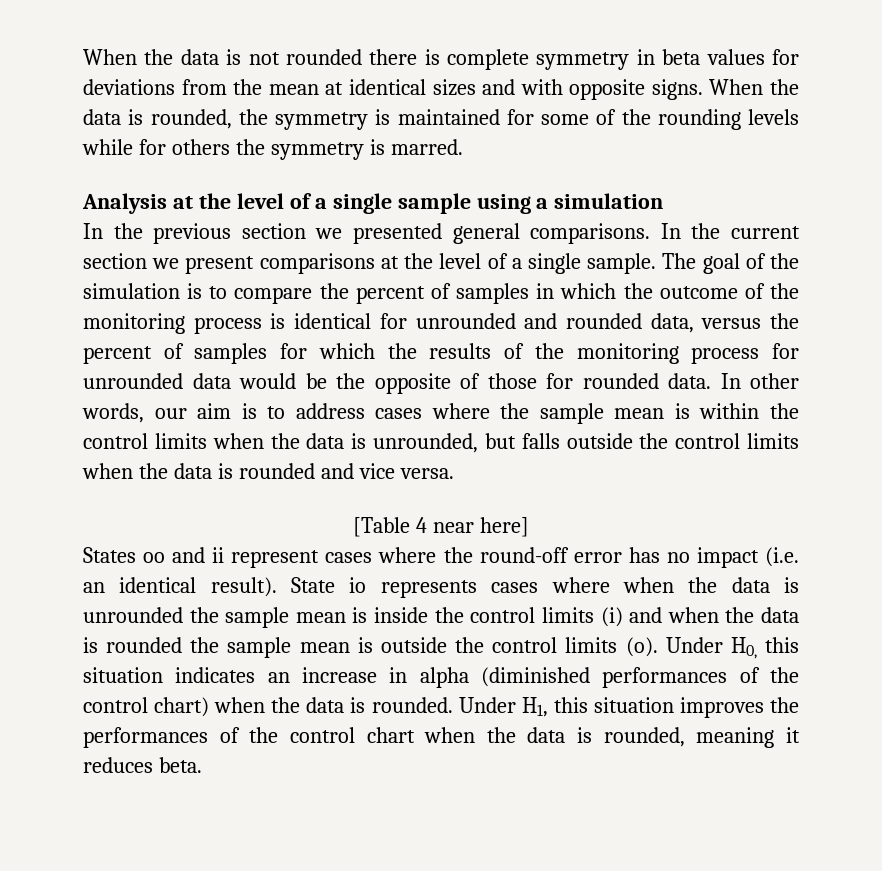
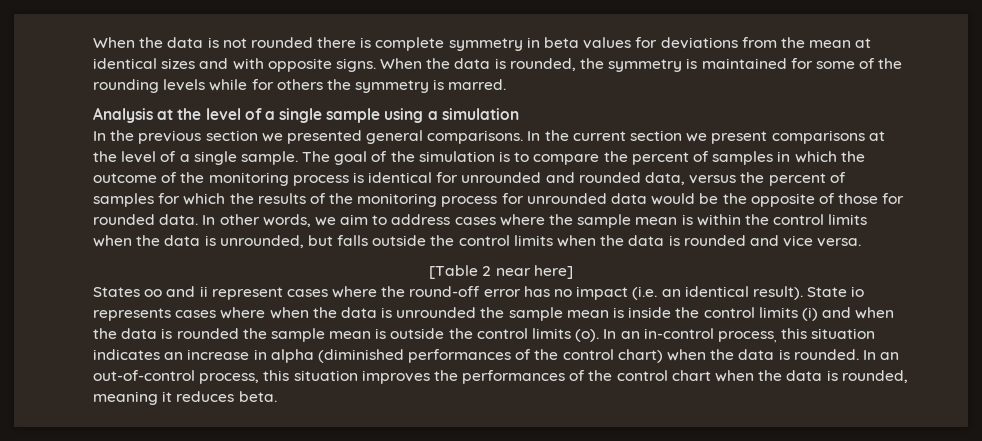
- In other words, our aim is to address cases where the sample mean is within the control limits when the data is unrounded, but falls outside the control limits when the data is rounded and vice versa.
+ In other words, we aim to address cases where the sample mean is within the control limits when the data is unrounded, but falls outside the control limits when the data is rounded and vice versa.
- [Table 4 near here]
+ [Table 2 near here]
- Under H0, this situation indicates an increase in alpha (diminished performances of the control chart) when the data is rounded.
+ In an in-control process, this situation indicates an increase in alpha (diminished performances of the control chart) when the data is rounded.
- Under H1, this situation improves the performances of the control chart when the data is rounded, meaning it reduces beta.
+ In an out-of-control process, this situation improves the performances of the control chart when the data is rounded, meaning it reduces beta.

